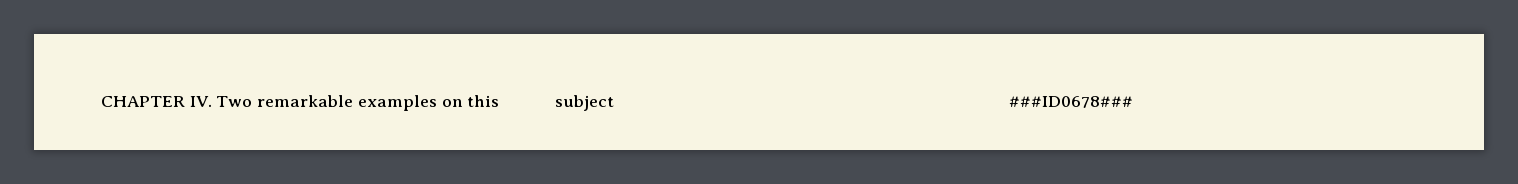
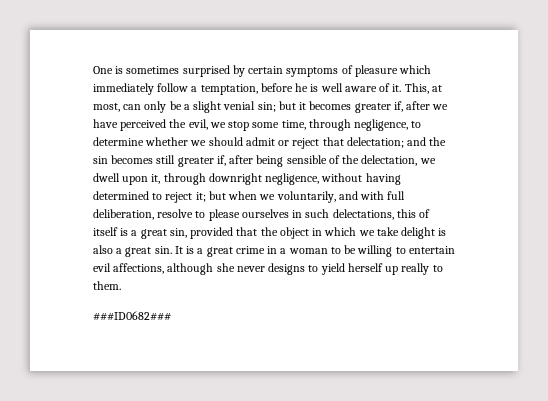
- CHAPTER IV. Two remarkable examples on this subject
- ###ID0678###
+ One is sometimes surprised by certain symptoms of pleasure which immediately follow a temptation, before he is well aware of it. This, at most, can only be a slight venial sin; but it becomes greater if, after we have perceived the evil, we stop some time, through negligence, to determine whether we should admit or reject that delectation; and the sin becomes still greater if, after being sensible of the delectation, we dwell upon it, through downright negligence, without having determined to reject it; but when we voluntarily, and with full deliberation, resolve to please ourselves in such delectations, this of itself is a great sin, provided that the object in which we take delight is also a great sin. It is a great crime in a woman to be willing to entertain evil affections, although she never designs to yield herself up really to them.
+ ###ID0682###

